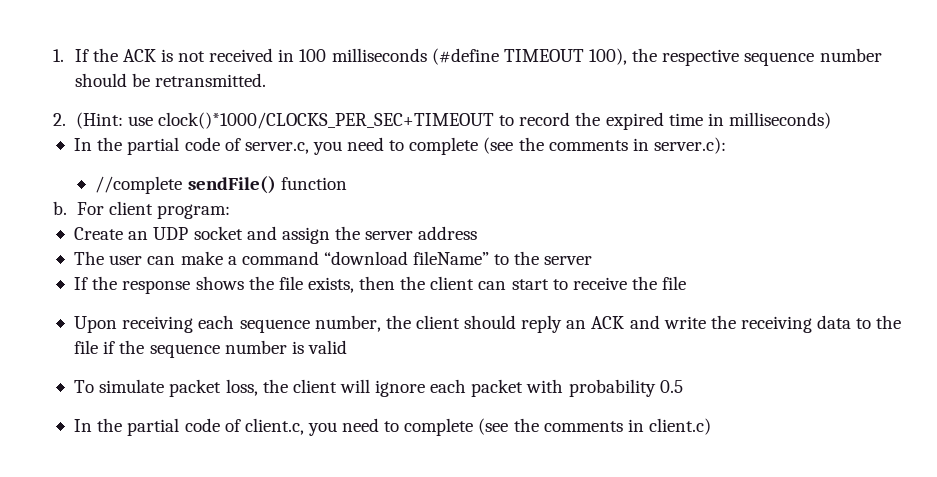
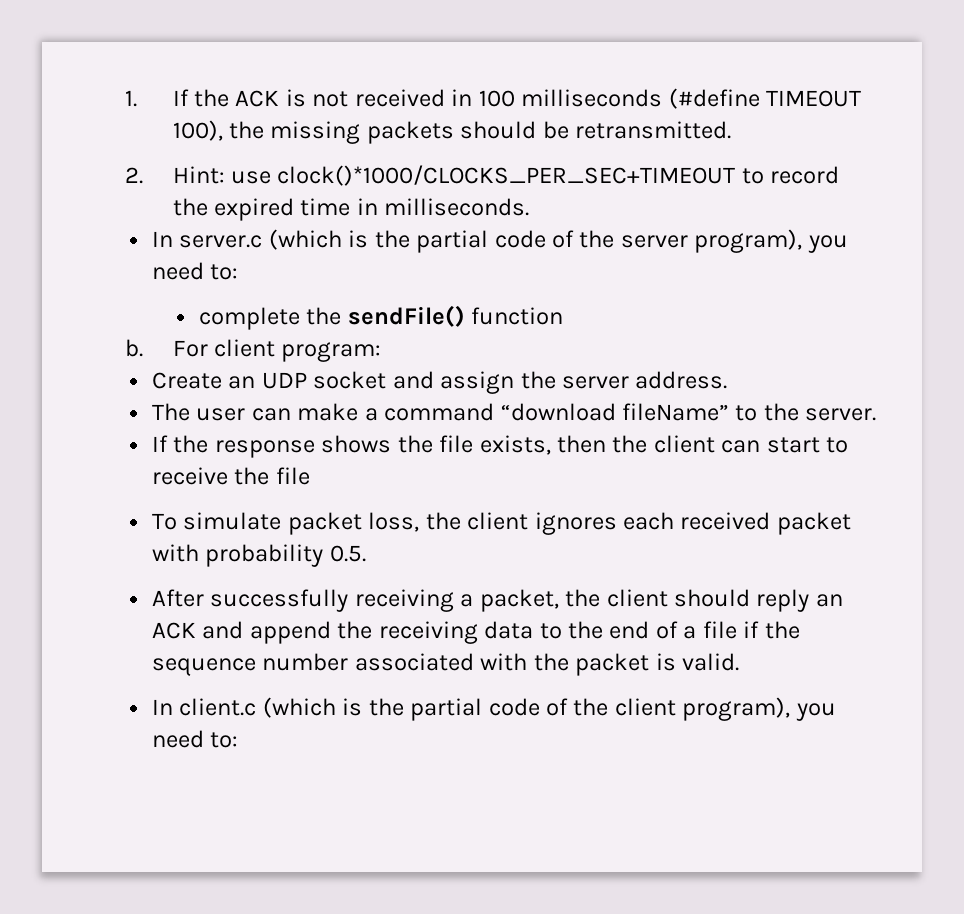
- 1. If the ACK is not received in 100 milliseconds (#define TIMEOUT 100), the respective sequence number should be retransmitted.
+ 1. If the ACK is not received in 100 milliseconds (#define TIMEOUT 100), the missing packets should be retransmitted.
- 2. (Hint: use clock()*1000/CLOCKS_PER_SEC+TIMEOUT to record the expired time in milliseconds)
- In the partial code of server.c, you need to complete (see the comments in server.c):
- //complete sendFile() function
+ 2. Hint: use clock()*1000/CLOCKS_PER_SEC+TIMEOUT to record the expired time in milliseconds.
+ In server.c (which is the partial code of the server program), you need to:
+ complete the sendFile() function
- Create an UDP socket and assign the server address
+ Create an UDP socket and assign the server address.
- The user can make a command “download fileName” to the server
+ The user can make a command “download fileName” to the server.
- Upon receiving each sequence number, the client should reply an ACK and write the receiving data to the file if the sequence number is valid
- To simulate packet loss, the client will ignore each packet with probability 0.5
- In the partial code of client.c, you need to complete (see the comments in client.c)
+ To simulate packet loss, the client ignores each received packet with probability 0.5.
+ After successfully receiving a packet, the client should reply an ACK and append the receiving data to the end of a file if the sequence number associated with the packet is valid.
+ In client.c (which is the partial code of the client program), you need to:

